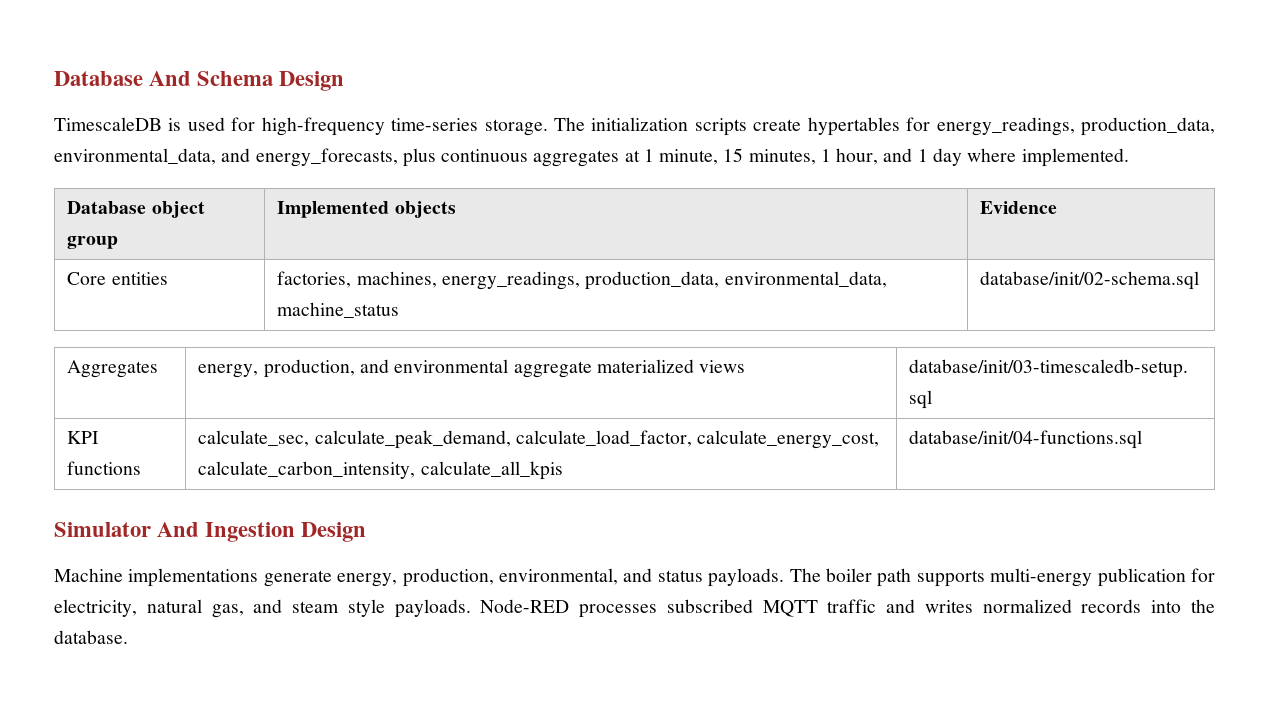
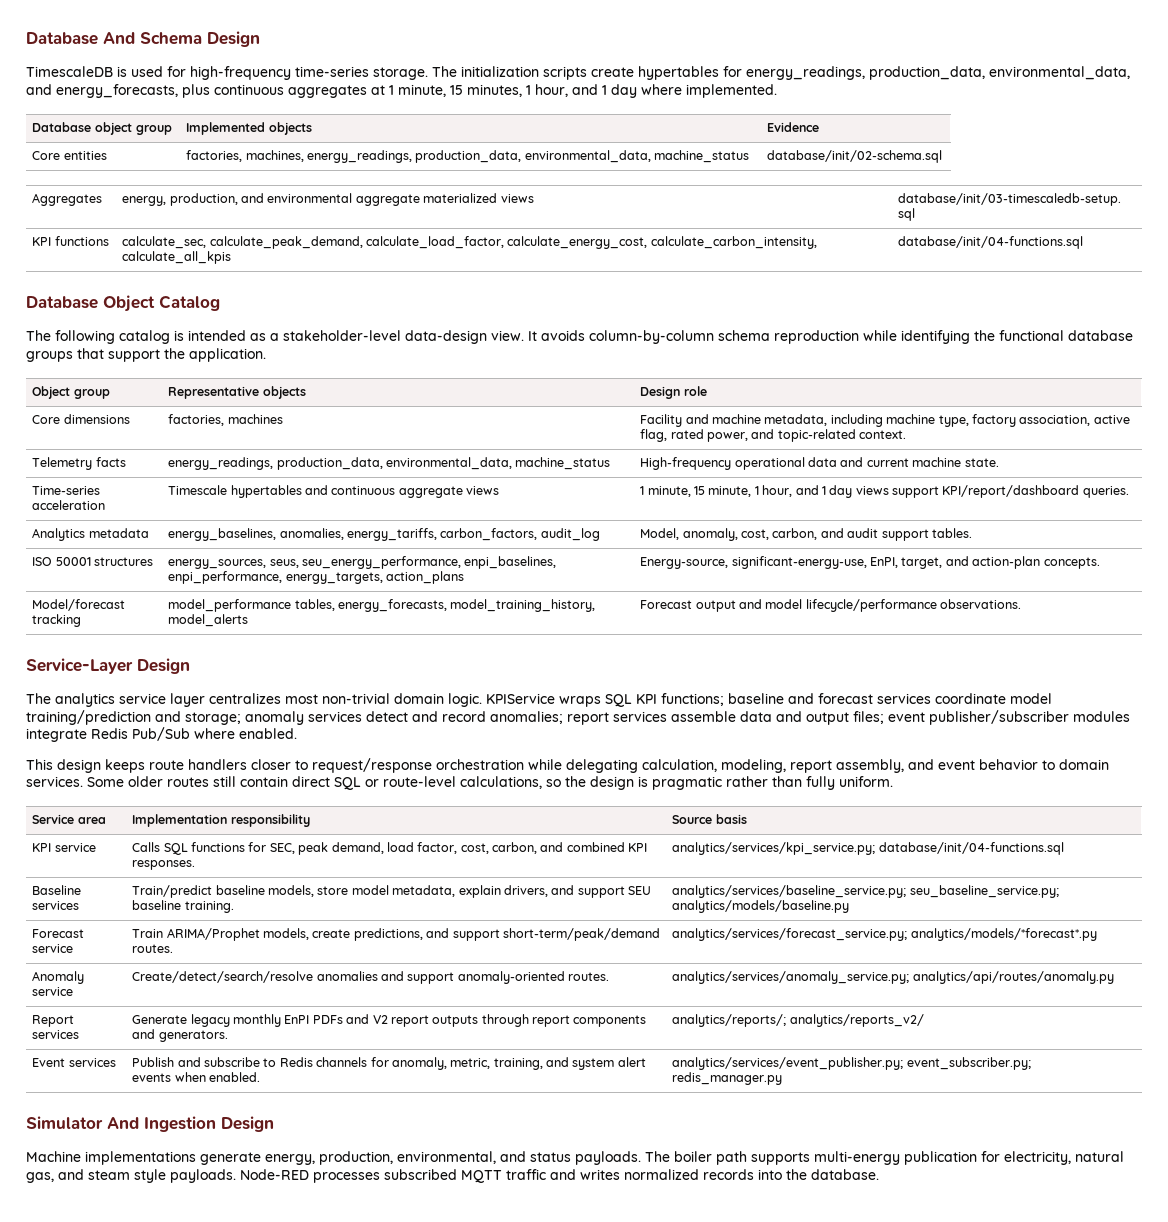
+ Database Object Catalog
+ The following catalog is intended as a stakeholder-level data-design view. It avoids column-by-column schema reproduction while identifying the functional database groups that support the application.
+ Object group | Representative objects | Design role
+ Core dimensions | factories, machines | Facility and machine metadata, including machine type, factory association, active flag, rated power, and topic-related context.
+ Telemetry facts | energy_readings, production_data, environmental_data, machine_status | High-frequency operational data and current machine state.
+ Time-series acceleration | Timescale hypertables and continuous aggregate views | 1 minute, 15 minute, 1 hour, and 1 day views support KPI/report/dashboard queries.
+ Analytics metadata | energy_baselines, anomalies, energy_tariffs, carbon_factors, audit_log | Model, anomaly, cost, carbon, and audit support tables.
+ ISO 50001 structures | energy_sources, seus, seu_energy_performance, enpi_baselines, enpi_performance, energy_targets, action_plans | Energy-source, significant-energy-use, EnPI, target, and action-plan concepts.
+ Model/forecast tracking | model_performance tables, energy_forecasts, model_training_history, model_alerts | Forecast output and model lifecycle/performance observations.
+ Service-Layer Design
+ The analytics service layer centralizes most non-trivial domain logic. KPIService wraps SQL KPI functions; baseline and forecast services coordinate model training/prediction and storage; anomaly services detect and record anomalies; report services assemble data and output files; event publisher/subscriber modules integrate Redis Pub/Sub where enabled.
+ This design keeps route handlers closer to request/response orchestration while delegating calculation, modeling, report assembly, and event behavior to domain services. Some older routes still contain direct SQL or route-level calculations, so the design is pragmatic rather than fully uniform.
+ Service area | Implementation responsibility | Source basis
+ KPI service | Calls SQL functions for SEC, peak demand, load factor, cost, carbon, and combined KPI responses. | analytics/services/kpi_service.py; database/init/04-functions.sql
+ Baseline services | Train/predict baseline models, store model metadata, explain drivers, and support SEU baseline training. | analytics/services/baseline_service.py; seu_baseline_service.py; analytics/models/baseline.py
+ Forecast service | Train ARIMA/Prophet models, create predictions, and support short-term/peak/demand routes. | analytics/services/forecast_service.py; analytics/models/*forecast*.py
+ Anomaly service | Create/detect/search/resolve anomalies and support anomaly-oriented routes. | analytics/services/anomaly_service.py; analytics/api/routes/anomaly.py
+ Report services | Generate legacy monthly EnPI PDFs and V2 report outputs through report components and generators. | analytics/reports/; analytics/reports_v2/
+ Event services | Publish and subscribe to Redis channels for anomaly, metric, training, and system alert events when enabled. | analytics/services/event_publisher.py; event_subscriber.py; redis_manager.py

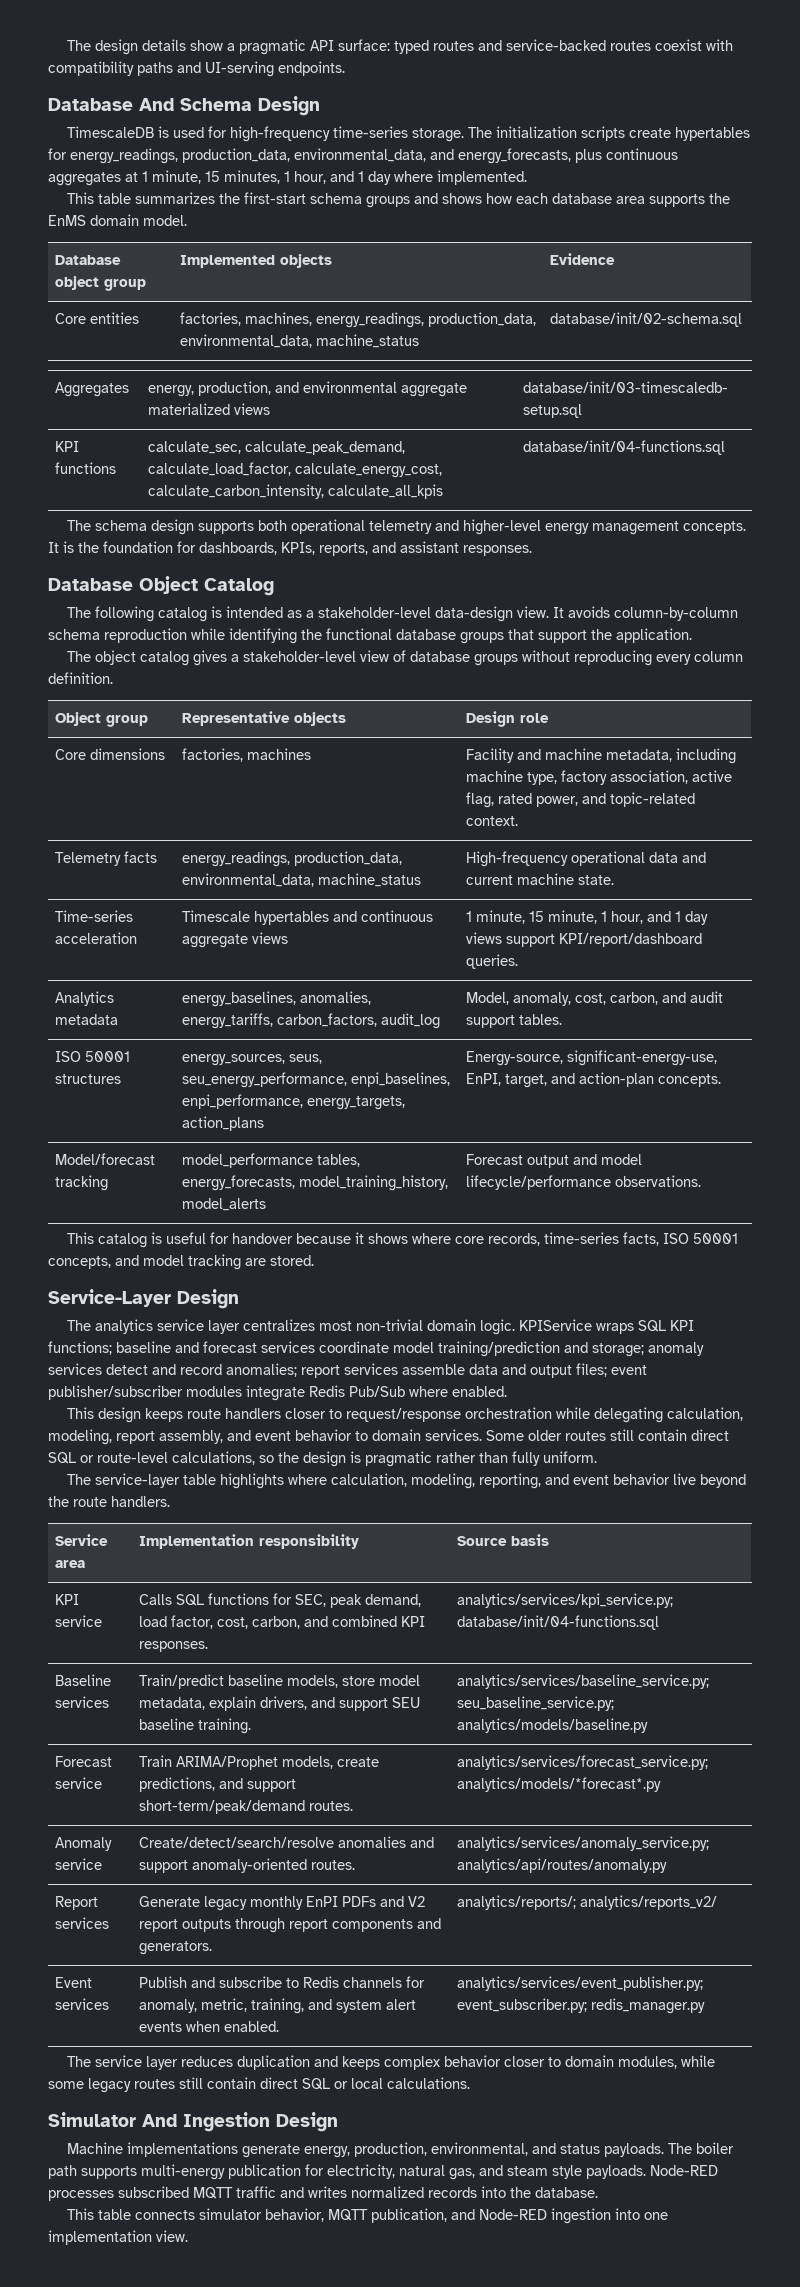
+ The design details show a pragmatic API surface: typed routes and service-backed routes coexist with compatibility paths and UI-serving endpoints.
+ This table summarizes the first-start schema groups and shows how each database area supports the EnMS domain model.
+ The schema design supports both operational telemetry and higher-level energy management concepts. It is the foundation for dashboards, KPIs, reports, and assistant responses.
+ The object catalog gives a stakeholder-level view of database groups without reproducing every column definition.
+ This catalog is useful for handover because it shows where core records, time-series facts, ISO 50001 concepts, and model tracking are stored.
+ The service-layer table highlights where calculation, modeling, reporting, and event behavior live beyond the route handlers.
+ The service layer reduces duplication and keeps complex behavior closer to domain modules, while some legacy routes still contain direct SQL or local calculations.
+ This table connects simulator behavior, MQTT publication, and Node-RED ingestion into one implementation view.

